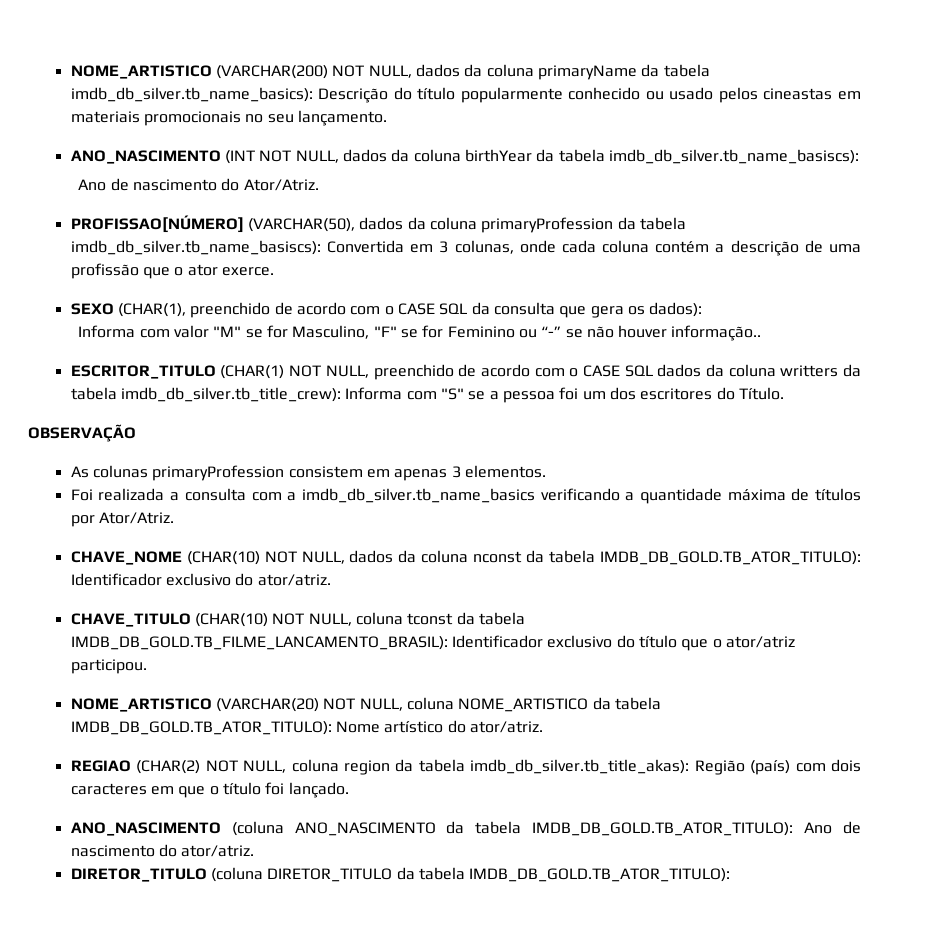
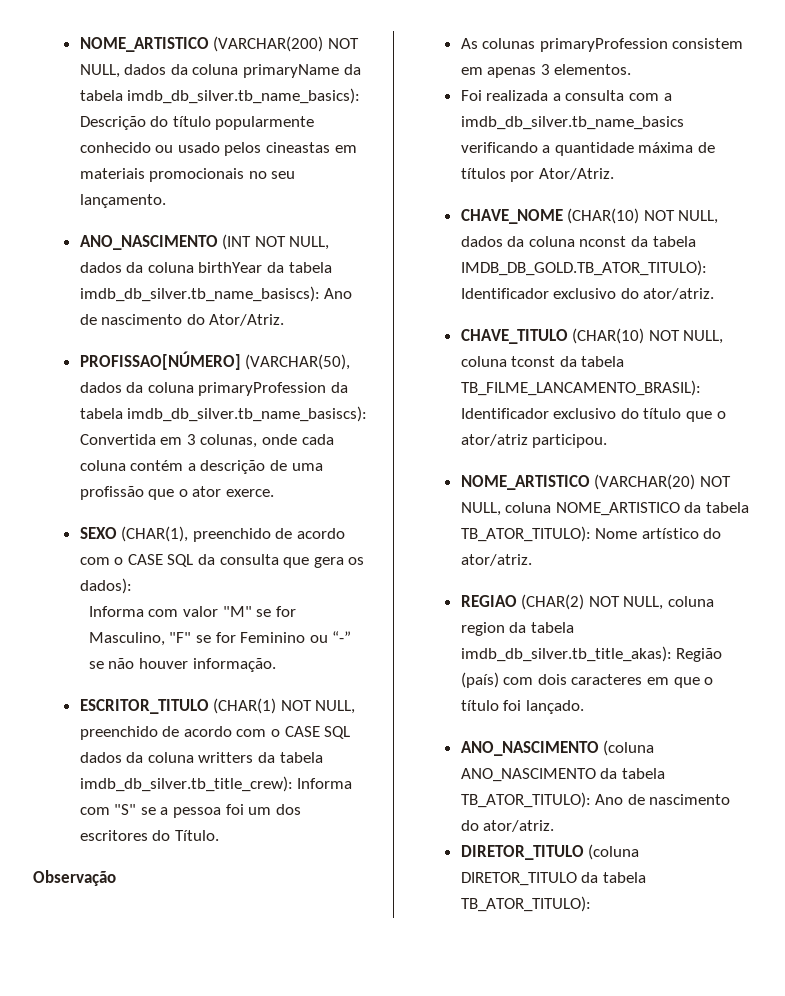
- ANO_NASCIMENTO (INT NOT NULL, dados da coluna birthYear da tabela imdb_db_silver.tb_name_basiscs):
- Ano de nascimento do Ator/Atriz.
+ ANO_NASCIMENTO (INT NOT NULL, dados da coluna birthYear da tabela imdb_db_silver.tb_name_basiscs): Ano de nascimento do Ator/Atriz.
- Informa com valor "M" se for Masculino, "F" se for Feminino ou “-” se não houver informação..
+ Informa com valor "M" se for Masculino, "F" se for Feminino ou “-” se não houver informação.
- OBSERVAÇÃO
+ Observação
- CHAVE_TITULO (CHAR(10) NOT NULL, coluna tconst da tabela IMDB_DB_GOLD.TB_FILME_LANCAMENTO_BRASIL): Identificador exclusivo do título que o ator/atriz participou.
+ CHAVE_TITULO (CHAR(10) NOT NULL, coluna tconst da tabela TB_FILME_LANCAMENTO_BRASIL): Identificador exclusivo do título que o ator/atriz participou.
- NOME_ARTISTICO (VARCHAR(20) NOT NULL, coluna NOME_ARTISTICO da tabela IMDB_DB_GOLD.TB_ATOR_TITULO): Nome artístico do ator/atriz.
+ NOME_ARTISTICO (VARCHAR(20) NOT NULL, coluna NOME_ARTISTICO da tabela TB_ATOR_TITULO): Nome artístico do ator/atriz.
- ANO_NASCIMENTO (coluna ANO_NASCIMENTO da tabela IMDB_DB_GOLD.TB_ATOR_TITULO): Ano de nascimento do ator/atriz.
+ ANO_NASCIMENTO (coluna ANO_NASCIMENTO da tabela TB_ATOR_TITULO): Ano de nascimento do ator/atriz.
- DIRETOR_TITULO (coluna DIRETOR_TITULO da tabela IMDB_DB_GOLD.TB_ATOR_TITULO):
+ DIRETOR_TITULO (coluna DIRETOR_TITULO da tabela TB_ATOR_TITULO):

